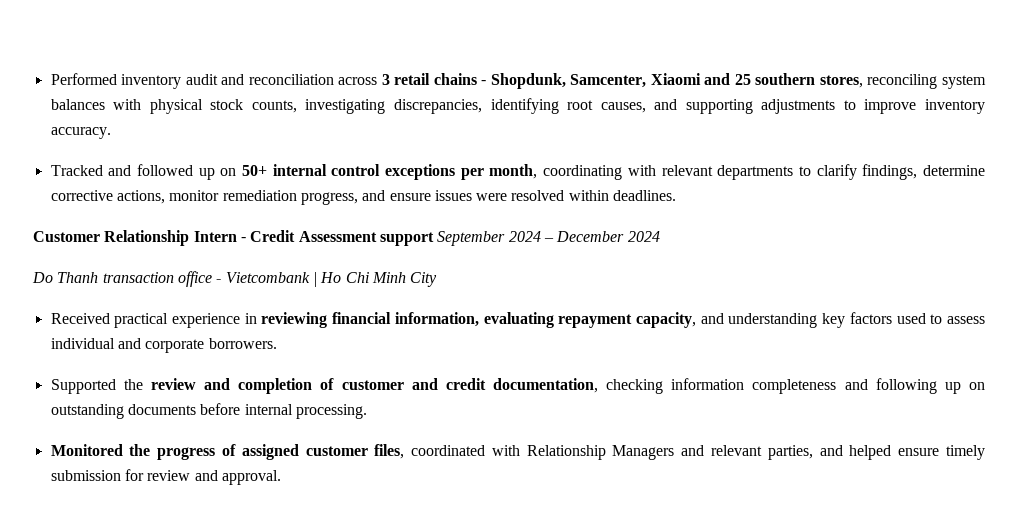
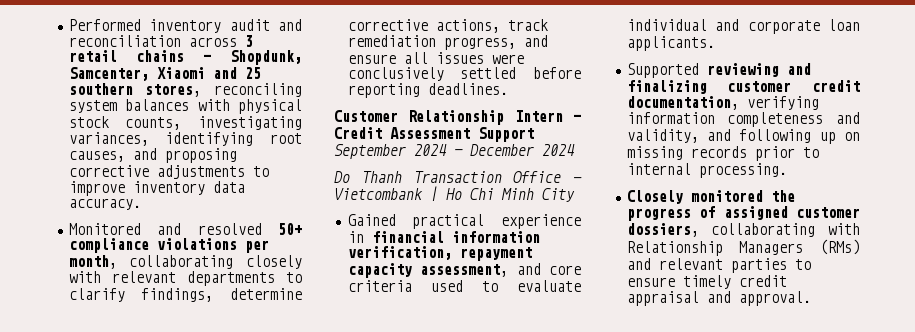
- Performed inventory audit and reconciliation across 3 retail chains - Shopdunk, Samcenter, Xiaomi and 25 southern stores, reconciling system balances with physical stock counts, investigating discrepancies, identifying root causes, and supporting adjustments to improve inventory accuracy.
+ Performed inventory audit and reconciliation across 3 retail chains - Shopdunk, Samcenter, Xiaomi and 25 southern stores, reconciling system balances with physical stock counts, investigating variances, identifying root causes, and proposing corrective adjustments to improve inventory data accuracy.
- Tracked and followed up on 50+ internal control exceptions per month, coordinating with relevant departments to clarify findings, determine corrective actions, monitor remediation progress, and ensure issues were resolved within deadlines.
+ Monitored and resolved 50+ compliance violations per month, collaborating closely with relevant departments to clarify findings, determine corrective actions, track remediation progress, and ensure all issues were conclusively settled before reporting deadlines.
- Customer Relationship Intern - Credit Assessment support September 2024 – December 2024
+ Customer Relationship Intern - Credit Assessment Support September 2024 – December 2024
- Do Thanh transaction office - Vietcombank | Ho Chi Minh City
+ Do Thanh Transaction Office - Vietcombank | Ho Chi Minh City
- Received practical experience in reviewing financial information, evaluating repayment capacity, and understanding key factors used to assess individual and corporate borrowers.
+ Gained practical experience in financial information verification, repayment capacity assessment, and core criteria used to evaluate individual and corporate loan applicants.
- Supported the review and completion of customer and credit documentation, checking information completeness and following up on outstanding documents before internal processing.
+ Supported reviewing and finalizing customer credit documentation, verifying information completeness and validity, and following up on missing records prior to internal processing.
- Monitored the progress of assigned customer files, coordinated with Relationship Managers and relevant parties, and helped ensure timely submission for review and approval.
+ Closely monitored the progress of assigned customer dossiers, collaborating with Relationship Managers (RMs) and relevant parties to ensure timely credit appraisal and approval.

